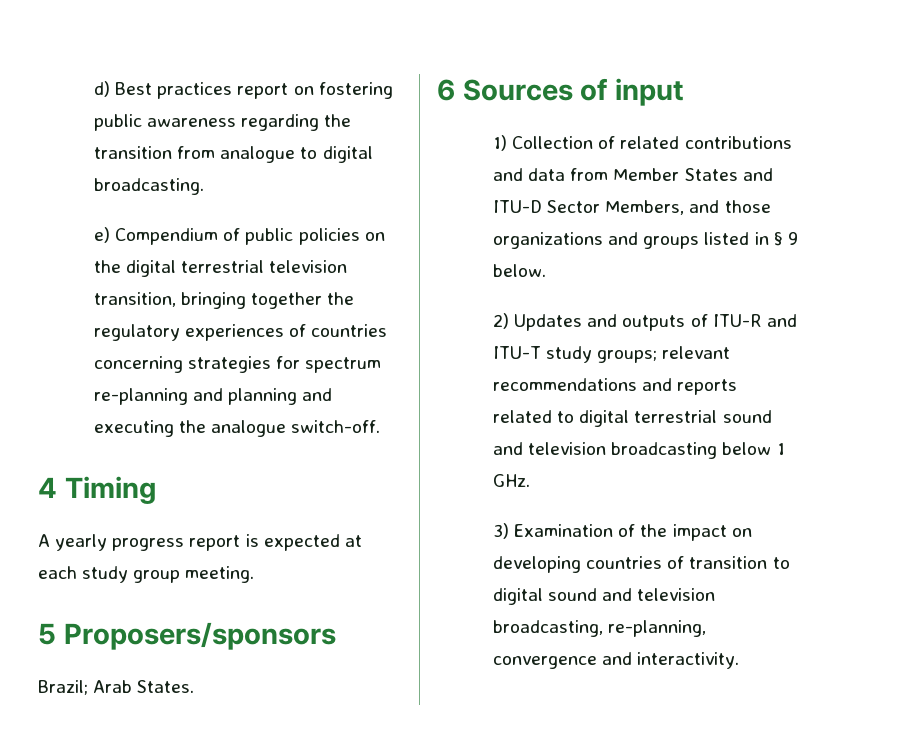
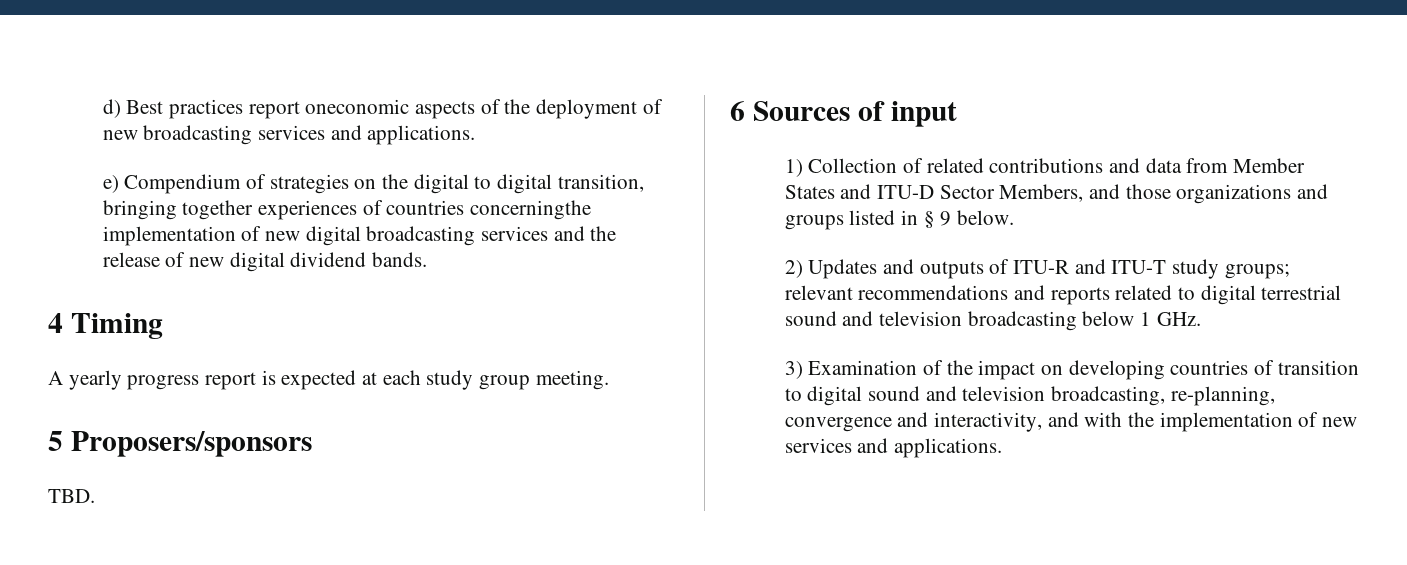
- d) Best practices report on fostering public awareness regarding the transition from analogue to digital broadcasting.
+ d) Best practices report oneconomic aspects of the deployment of new broadcasting services and applications.
- e) Compendium of public policies on the digital terrestrial television transition, bringing together the regulatory experiences of countries concerning strategies for spectrum re-planning and planning and executing the analogue switch-off.
+ e) Compendium of strategies on the digital to digital transition, bringing together experiences of countries concerningthe implementation of new digital broadcasting services and the release of new digital dividend bands.
- Brazil; Arab States.
+ TBD.
- 3) Examination of the impact on developing countries of transition to digital sound and television broadcasting, re-planning, convergence and interactivity.
+ 3) Examination of the impact on developing countries of transition to digital sound and television broadcasting, re-planning, convergence and interactivity, and with the implementation of new services and applications.

